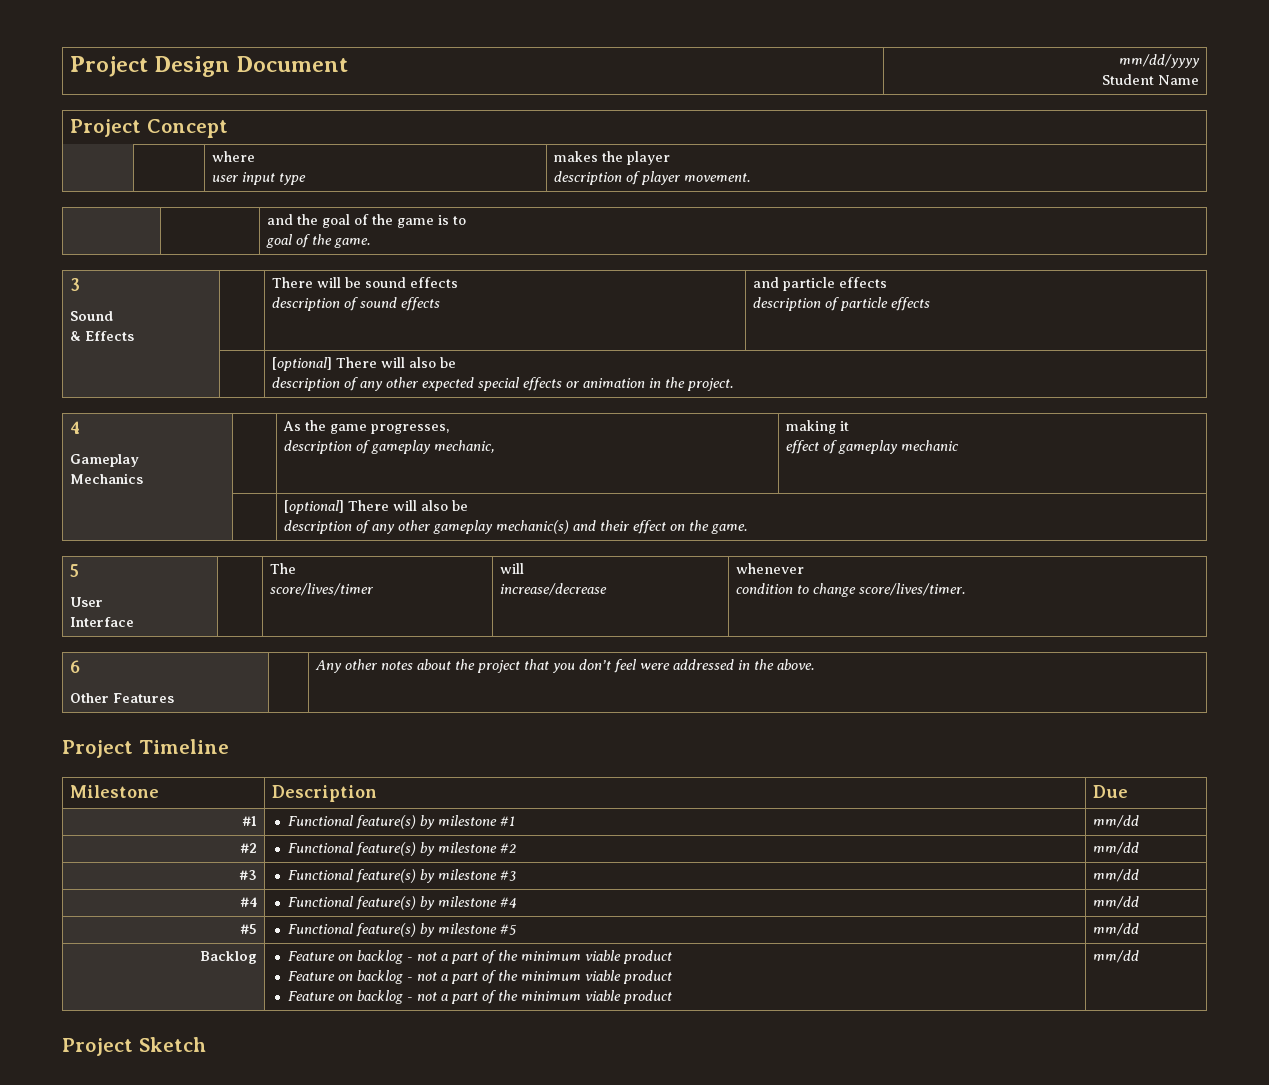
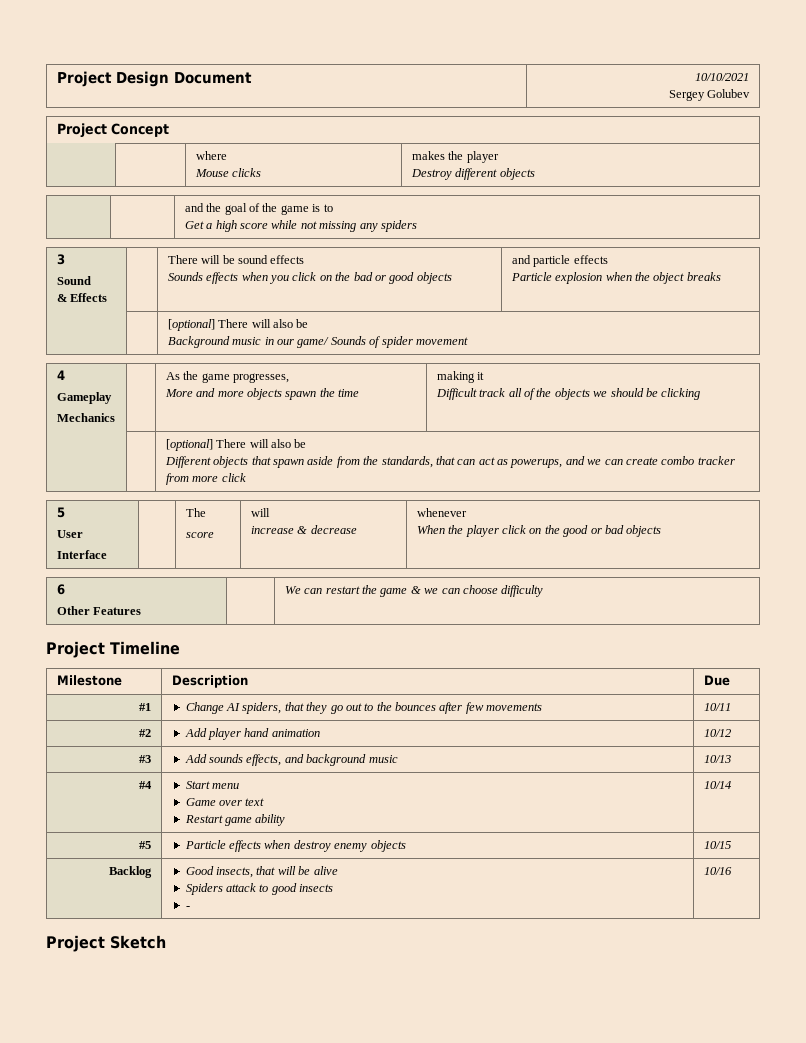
- Project Design Document | mm/dd/yyyy
- Student Name
+ Project Design Document | 10/10/2021
+ Sergey Golubev
  | | where
- user input type | makes the player
- description of player movement.
+ Mouse clicks | makes the player
+ Destroy different objects
  | | and the goal of the game is to
- goal of the game.
+ Get a high score while not missing any spiders
  3
  Sound
  & Effects | | There will be sound effects
- description of sound effects | and particle effects
- description of particle effects
+ Sounds effects when you click on the bad or good objects | and particle effects
+ Particle explosion when the object breaks
  | | [optional] There will also be
- description of any other expected special effects or animation in the project.
+ Background music in our game/ Sounds of spider movement
  4
  Gameplay
  Mechanics | | As the game progresses,
- description of gameplay mechanic, | making it
- effect of gameplay mechanic
+ More and more objects spawn the time | making it
+ Difficult track all of the objects we should be clicking
  | | [optional] There will also be
- description of any other gameplay mechanic(s) and their effect on the game.
+ Different objects that spawn aside from the standards, that can act as powerups, and we can create combo tracker from more click
  5
  User
  Interface | | The
- score/lives/timer | will
- increase/decrease | whenever
- condition to change score/lives/timer.
+ score | will
+ increase & decrease | whenever
+ When the player click on the good or bad objects
  6
- Other Features | | Any other notes about the project that you don’t feel were addressed in the above.
+ Other Features | | We can restart the game & we can choose difficulty
- #1 | Functional feature(s) by milestone #1 | mm/dd
- #2 | Functional feature(s) by milestone #2 | mm/dd
- #3 | Functional feature(s) by milestone #3 | mm/dd
- #4 | Functional feature(s) by milestone #4 | mm/dd
- #5 | Functional feature(s) by milestone #5 | mm/dd
- Backlog | Feature on backlog - not a part of the minimum viable product
- Feature on backlog - not a part of the minimum viable product
- Feature on backlog - not a part of the minimum viable product | mm/dd
+ #1 | Change AI spiders, that they go out to the bounces after few movements | 10/11
+ #2 | Add player hand animation | 10/12
+ #3 | Add sounds effects, and background music | 10/13
+ #4 | Start menu
+ Game over text
+ Restart game ability | 10/14
+ #5 | Particle effects when destroy enemy objects | 10/15
+ Backlog | Good insects, that will be alive
+ Spiders attack to good insects
+ - | 10/16

